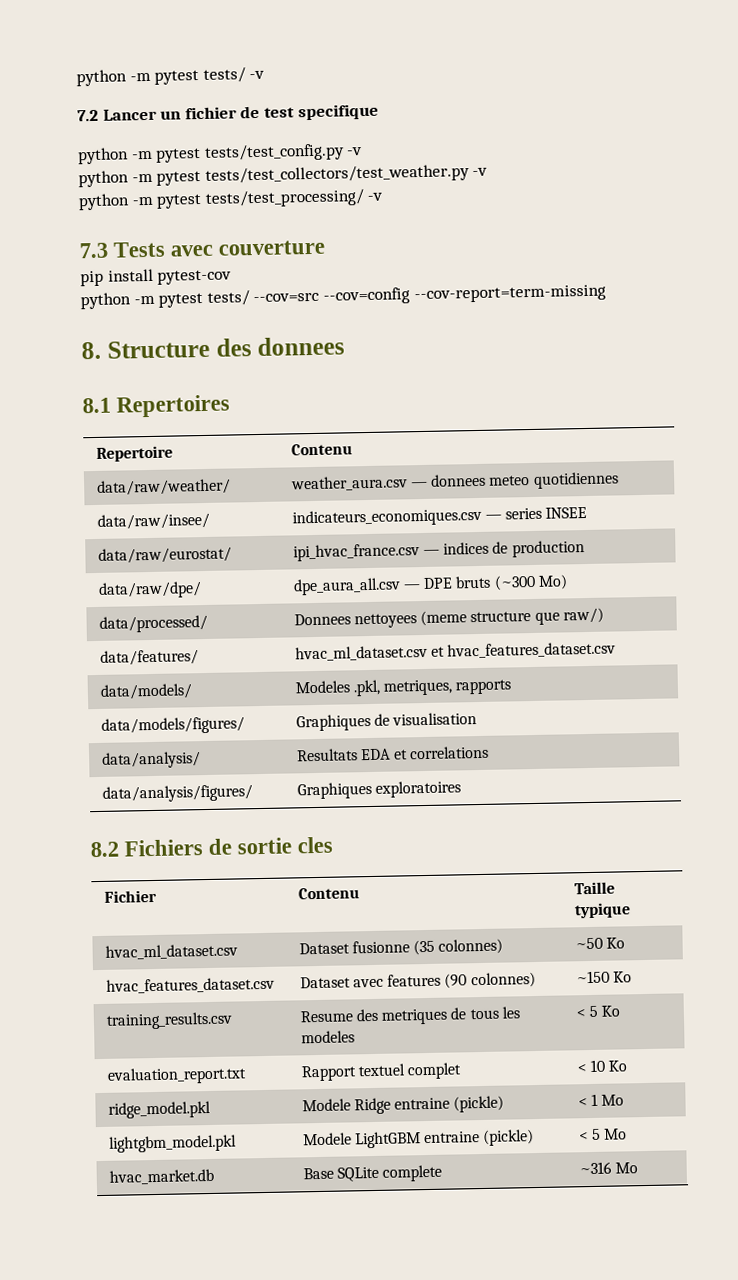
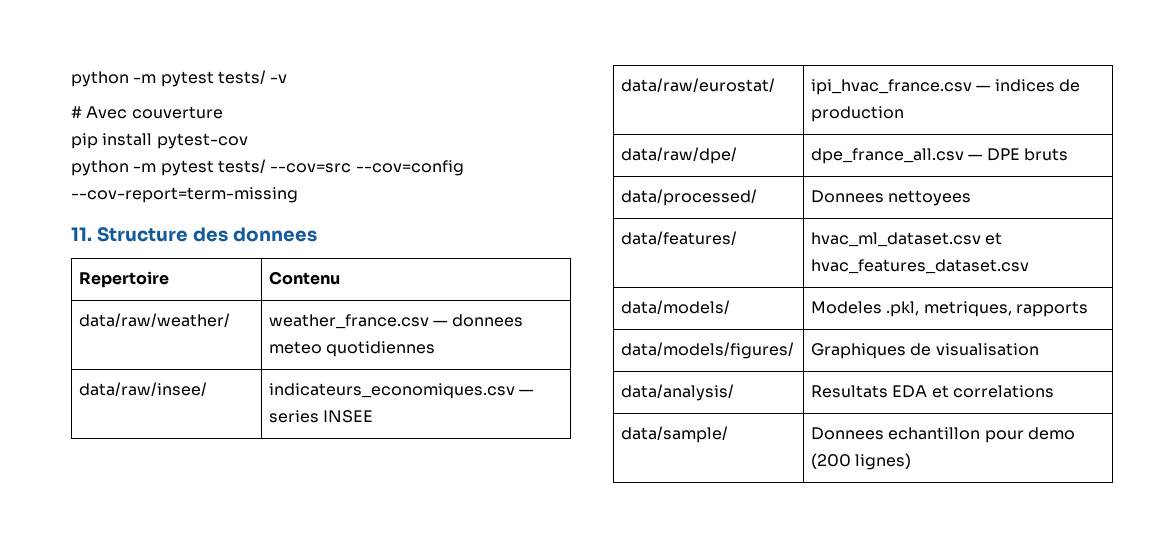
- 7.2 Lancer un fichier de test specifique
- python -m pytest tests/test_config.py -v
- python -m pytest tests/test_collectors/test_weather.py -v
- python -m pytest tests/test_processing/ -v
- 7.3 Tests avec couverture
+ # Avec couverture
- 8. Structure des donnees
+ 11. Structure des donnees
- 8.1 Repertoires
- data/raw/weather/ | weather_aura.csv — donnees meteo quotidiennes
+ data/raw/weather/ | weather_france.csv — donnees meteo quotidiennes
- data/raw/dpe/ | dpe_aura_all.csv — DPE bruts (~300 Mo)
+ data/raw/dpe/ | dpe_france_all.csv — DPE bruts
- data/processed/ | Donnees nettoyees (meme structure que raw/)
+ data/processed/ | Donnees nettoyees
- data/analysis/figures/ | Graphiques exploratoires
- 8.2 Fichiers de sortie cles
- Fichier | Contenu | Taille typique
- hvac_ml_dataset.csv | Dataset fusionne (35 colonnes) | ~50 Ko
- hvac_features_dataset.csv | Dataset avec features (90 colonnes) | ~150 Ko
- training_results.csv | Resume des metriques de tous les modeles | < 5 Ko
- evaluation_report.txt | Rapport textuel complet | < 10 Ko
- ridge_model.pkl | Modele Ridge entraine (pickle) | < 1 Mo
- lightgbm_model.pkl | Modele LightGBM entraine (pickle) | < 5 Mo
- hvac_market.db | Base SQLite complete | ~316 Mo
+ data/sample/ | Donnees echantillon pour demo (200 lignes)

